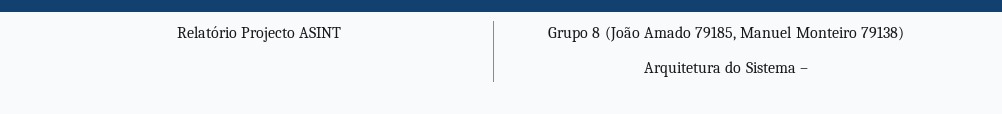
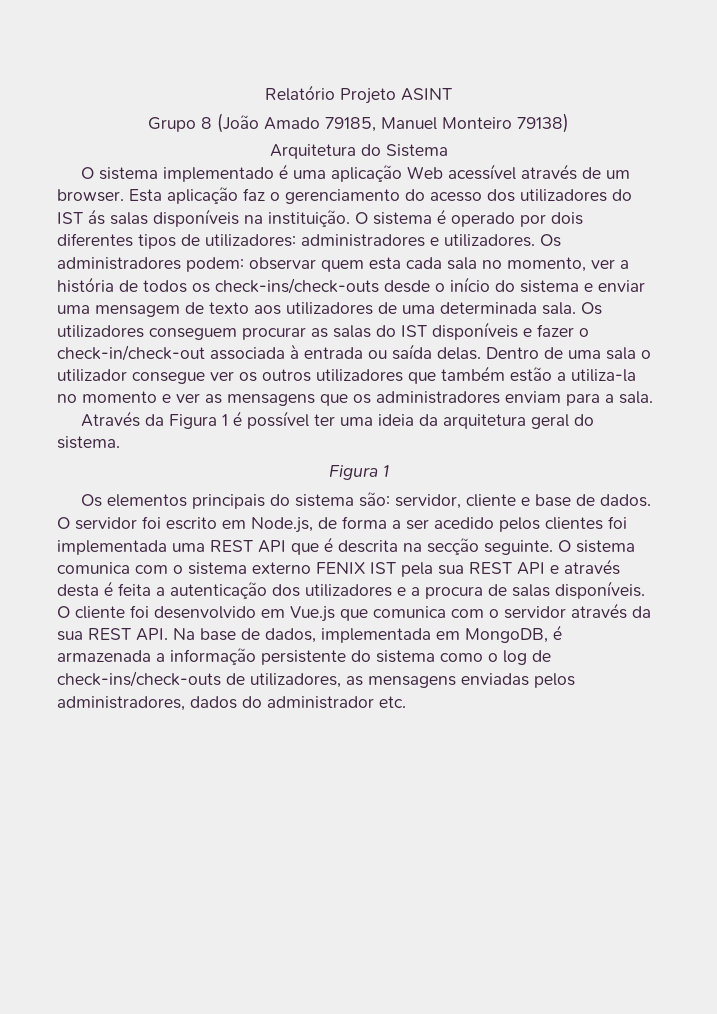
- Relatório Projecto ASINT
+ Relatório Projeto ASINT
- Arquitetura do Sistema –
+ Arquitetura do Sistema
+ O sistema implementado é uma aplicação Web acessível através de um browser. Esta aplicação faz o gerenciamento do acesso dos utilizadores do IST ás salas disponíveis na instituição. O sistema é operado por dois diferentes tipos de utilizadores: administradores e utilizadores. Os administradores podem: observar quem esta cada sala no momento, ver a história de todos os check-ins/check-outs desde o início do sistema e enviar uma mensagem de texto aos utilizadores de uma determinada sala. Os utilizadores conseguem procurar as salas do IST disponíveis e fazer o check-in/check-out associada à entrada ou saída delas. Dentro de uma sala o utilizador consegue ver os outros utilizadores que também estão a utiliza-la no momento e ver as mensagens que os administradores enviam para a sala.
+ Através da Figura 1 é possível ter uma ideia da arquitetura geral do sistema.
+ Figura 1
+ Os elementos principais do sistema são: servidor, cliente e base de dados. O servidor foi escrito em Node.js, de forma a ser acedido pelos clientes foi implementada uma REST API que é descrita na secção seguinte. O sistema comunica com o sistema externo FENIX IST pela sua REST API e através desta é feita a autenticação dos utilizadores e a procura de salas disponíveis. O cliente foi desenvolvido em Vue.js que comunica com o servidor através da sua REST API. Na base de dados, implementada em MongoDB, é armazenada a informação persistente do sistema como o log de check-ins/check-outs de utilizadores, as mensagens enviadas pelos administradores, dados do administrador etc.

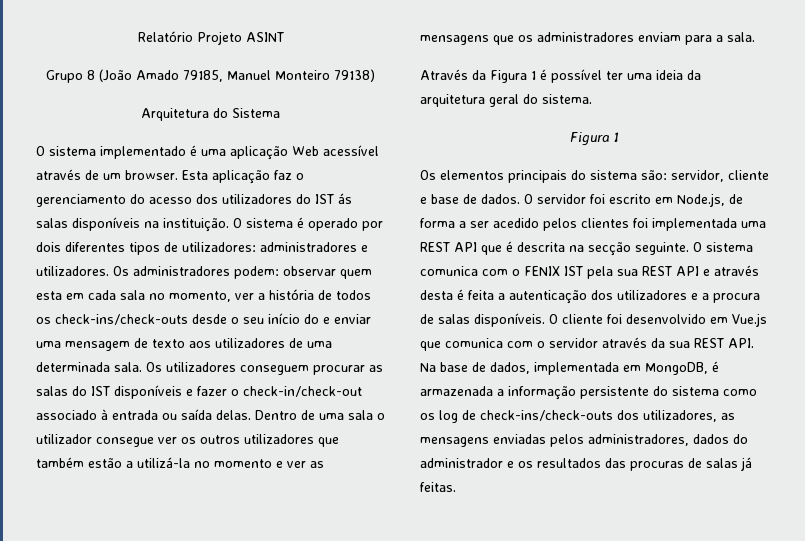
- Os administradores podem: observar quem esta cada sala no momento, ver a história de todos os check-ins/check-outs desde o início do sistema e enviar uma mensagem de texto aos utilizadores de uma determinada sala.
+ Os administradores podem: observar quem esta em cada sala no momento, ver a história de todos os check-ins/check-outs desde o seu início do e enviar uma mensagem de texto aos utilizadores de uma determinada sala.
- Os utilizadores conseguem procurar as salas do IST disponíveis e fazer o check-in/check-out associada à entrada ou saída delas.
+ Os utilizadores conseguem procurar as salas do IST disponíveis e fazer o check-in/check-out associado à entrada ou saída delas.
- Dentro de uma sala o utilizador consegue ver os outros utilizadores que também estão a utiliza-la no momento e ver as mensagens que os administradores enviam para a sala.
+ Dentro de uma sala o utilizador consegue ver os outros utilizadores que também estão a utilizá-la no momento e ver as mensagens que os administradores enviam para a sala.
- O sistema comunica com o sistema externo FENIX IST pela sua REST API e através desta é feita a autenticação dos utilizadores e a procura de salas disponíveis.
+ O sistema comunica com o FENIX IST pela sua REST API e através desta é feita a autenticação dos utilizadores e a procura de salas disponíveis.
- O cliente foi desenvolvido em Vue.js que comunica com o servidor através da sua REST API. Na base de dados, implementada em MongoDB, é armazenada a informação persistente do sistema como o log de check-ins/check-outs de utilizadores, as mensagens enviadas pelos administradores, dados do administrador etc.
+ O cliente foi desenvolvido em Vue.js que comunica com o servidor através da sua REST API. Na base de dados, implementada em MongoDB, é armazenada a informação persistente do sistema como os log de check-ins/check-outs dos utilizadores, as mensagens enviadas pelos administradores, dados do administrador e os resultados das procuras de salas já feitas.

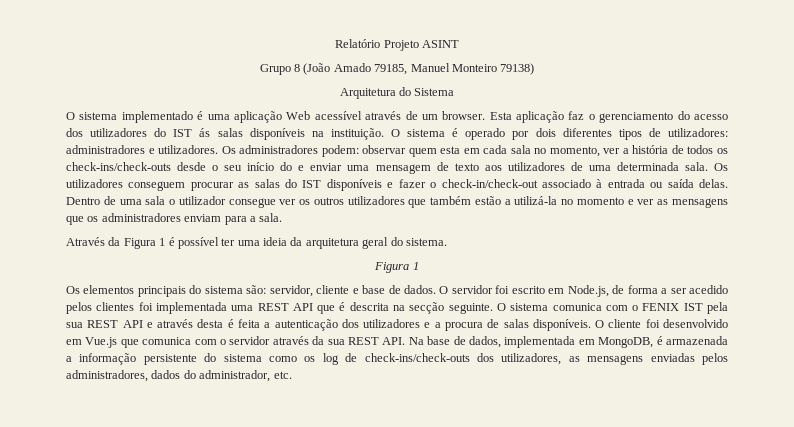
- O cliente foi desenvolvido em Vue.js que comunica com o servidor através da sua REST API. Na base de dados, implementada em MongoDB, é armazenada a informação persistente do sistema como os log de check-ins/check-outs dos utilizadores, as mensagens enviadas pelos administradores, dados do administrador e os resultados das procuras de salas já feitas.
+ O cliente foi desenvolvido em Vue.js que comunica com o servidor através da sua REST API. Na base de dados, implementada em MongoDB, é armazenada a informação persistente do sistema como os log de check-ins/check-outs dos utilizadores, as mensagens enviadas pelos administradores, dados do administrador, etc.

